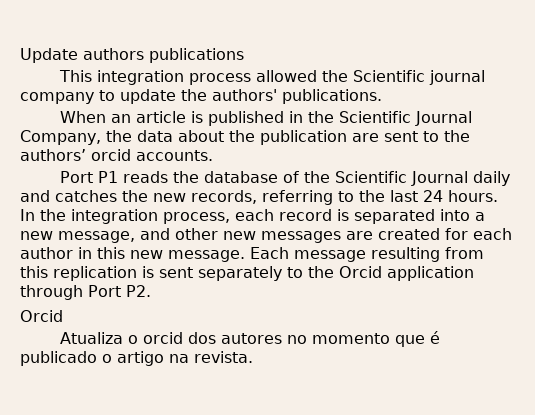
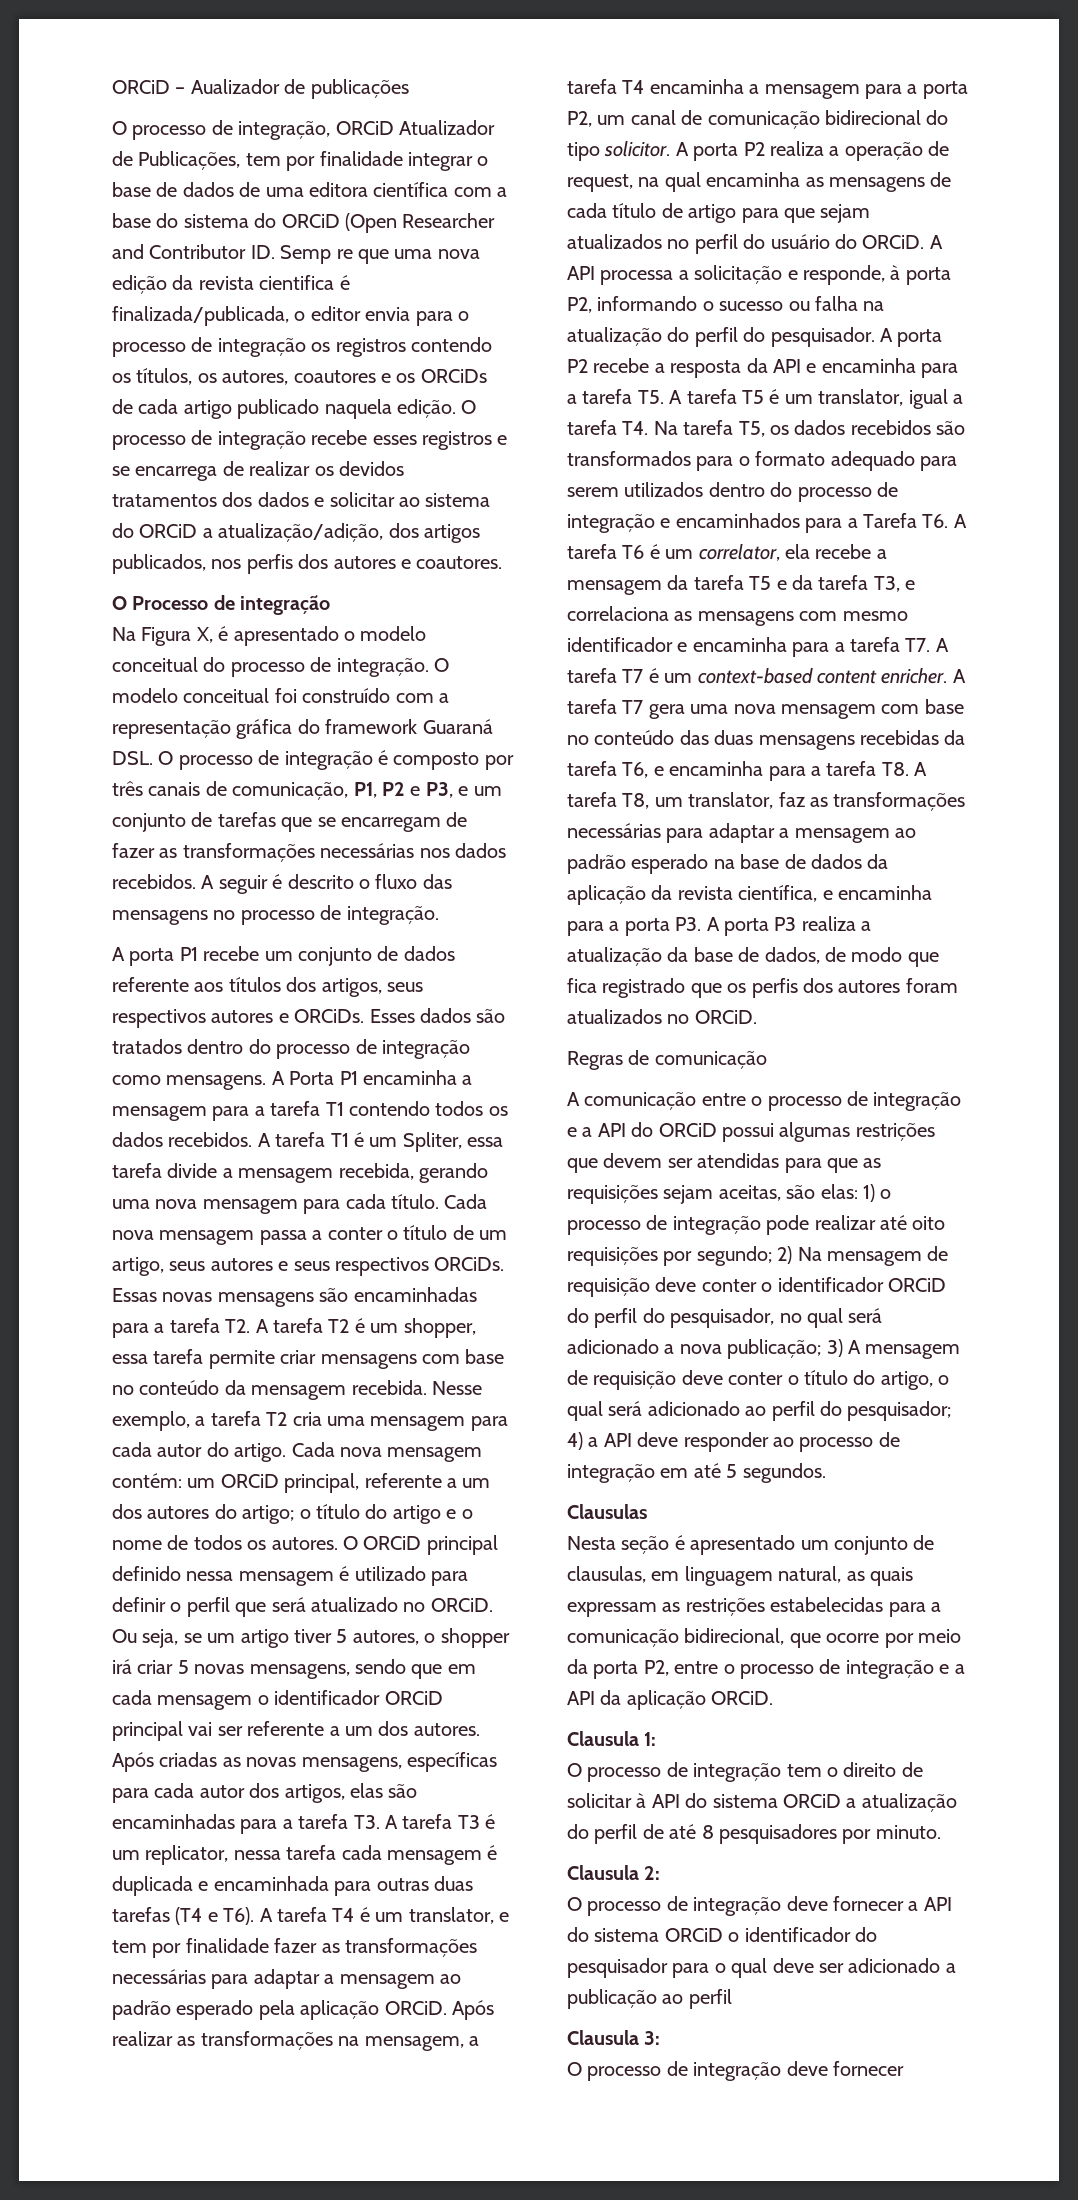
- Update authors publications
- This integration process allowed the Scientific journal company to update the authors' publications.
- When an article is published in the Scientific Journal Company, the data about the publication are sent to the authors’ orcid accounts.
- Port P1 reads the database of the Scientific Journal daily and catches the new records, referring to the last 24 hours. In the integration process, each record is separated into a new message, and other new messages are created for each author in this new message. Each message resulting from this replication is sent separately to the Orcid application through Port P2.
- Orcid
- Atualiza o orcid dos autores no momento que é publicado o artigo na revista.
+ ORCiD – Aualizador de publicações
+ O processo de integração, ORCiD Atualizador de Publicações, tem por finalidade integrar o base de dados de uma editora científica com a base do sistema do ORCiD (Open Researcher and Contributor ID. Semp re que uma nova edição da revista cientifica é finalizada/publicada, o editor envia para o processo de integração os registros contendo os títulos, os autores, coautores e os ORCiDs de cada artigo publicado naquela edição. O processo de integração recebe esses registros e se encarrega de realizar os devidos tratamentos dos dados e solicitar ao sistema do ORCiD a atualização/adição, dos artigos publicados, nos perfis dos autores e coautores.
+ O Processo de integração
+ Na Figura X, é apresentado o modelo conceitual do processo de integração. O modelo conceitual foi construído com a representação gráfica do framework Guaraná DSL. O processo de integração é composto por três canais de comunicação, P1, P2 e P3, e um conjunto de tarefas que se encarregam de fazer as transformações necessárias nos dados recebidos. A seguir é descrito o fluxo das mensagens no processo de integração.
+ A porta P1 recebe um conjunto de dados referente aos títulos dos artigos, seus respectivos autores e ORCiDs. Esses dados são tratados dentro do processo de integração como mensagens. A Porta P1 encaminha a mensagem para a tarefa T1 contendo todos os dados recebidos. A tarefa T1 é um Spliter, essa tarefa divide a mensagem recebida, gerando uma nova mensagem para cada título. Cada nova mensagem passa a conter o título de um artigo, seus autores e seus respectivos ORCiDs. Essas novas mensagens são encaminhadas para a tarefa T2. A tarefa T2 é um shopper, essa tarefa permite criar mensagens com base no conteúdo da mensagem recebida. Nesse exemplo, a tarefa T2 cria uma mensagem para cada autor do artigo. Cada nova mensagem contém: um ORCiD principal, referente a um dos autores do artigo; o título do artigo e o nome de todos os autores. O ORCiD principal definido nessa mensagem é utilizado para definir o perfil que será atualizado no ORCiD. Ou seja, se um artigo tiver 5 autores, o shopper irá criar 5 novas mensagens, sendo que em cada mensagem o identificador ORCiD principal vai ser referente a um dos autores. Após criadas as novas mensagens, específicas para cada autor dos artigos, elas são encaminhadas para a tarefa T3. A tarefa T3 é um replicator, nessa tarefa cada mensagem é duplicada e encaminhada para outras duas tarefas (T4 e T6). A tarefa T4 é um translator, e tem por finalidade fazer as transformações necessárias para adaptar a mensagem ao padrão esperado pela aplicação ORCiD. Após realizar as transformações na mensagem, a tarefa T4 encaminha a mensagem para a porta P2, um canal de comunicação bidirecional do tipo solicitor. A porta P2 realiza a operação de request, na qual encaminha as mensagens de cada título de artigo para que sejam atualizados no perfil do usuário do ORCiD. A API processa a solicitação e responde, à porta P2, informando o sucesso ou falha na atualização do perfil do pesquisador. A porta P2 recebe a resposta da API e encaminha para a tarefa T5. A tarefa T5 é um translator, igual a tarefa T4. Na tarefa T5, os dados recebidos são transformados para o formato adequado para serem utilizados dentro do processo de integração e encaminhados para a Tarefa T6. A tarefa T6 é um correlator, ela recebe a mensagem da tarefa T5 e da tarefa T3, e correlaciona as mensagens com mesmo identificador e encaminha para a tarefa T7. A tarefa T7 é um context-based content enricher. A tarefa T7 gera uma nova mensagem com base no conteúdo das duas mensagens recebidas da tarefa T6, e encaminha para a tarefa T8. A tarefa T8, um translator, faz as transformações necessárias para adaptar a mensagem ao padrão esperado na base de dados da aplicação da revista científica, e encaminha para a porta P3. A porta P3 realiza a atualização da base de dados, de modo que fica registrado que os perfis dos autores foram atualizados no ORCiD.
+ Regras de comunicação
+ A comunicação entre o processo de integração e a API do ORCiD possui algumas restrições que devem ser atendidas para que as requisições sejam aceitas, são elas: 1) o processo de integração pode realizar até oito requisições por segundo; 2) Na mensagem de requisição deve conter o identificador ORCiD do perfil do pesquisador, no qual será adicionado a nova publicação; 3) A mensagem de requisição deve conter o título do artigo, o qual será adicionado ao perfil do pesquisador; 4) a API deve responder ao processo de integração em até 5 segundos.
+ Clausulas
+ Nesta seção é apresentado um conjunto de clausulas, em linguagem natural, as quais expressam as restrições estabelecidas para a comunicação bidirecional, que ocorre por meio da porta P2, entre o processo de integração e a API da aplicação ORCiD.
+ Clausula 1:
+ O processo de integração tem o direito de solicitar à API do sistema ORCiD a atualização do perfil de até 8 pesquisadores por minuto.
+ Clausula 2:
+ O processo de integração deve fornecer a API do sistema ORCiD o identificador do pesquisador para o qual deve ser adicionado a publicação ao perfil
+ Clausula 3:
+ O processo de integração deve fornecer

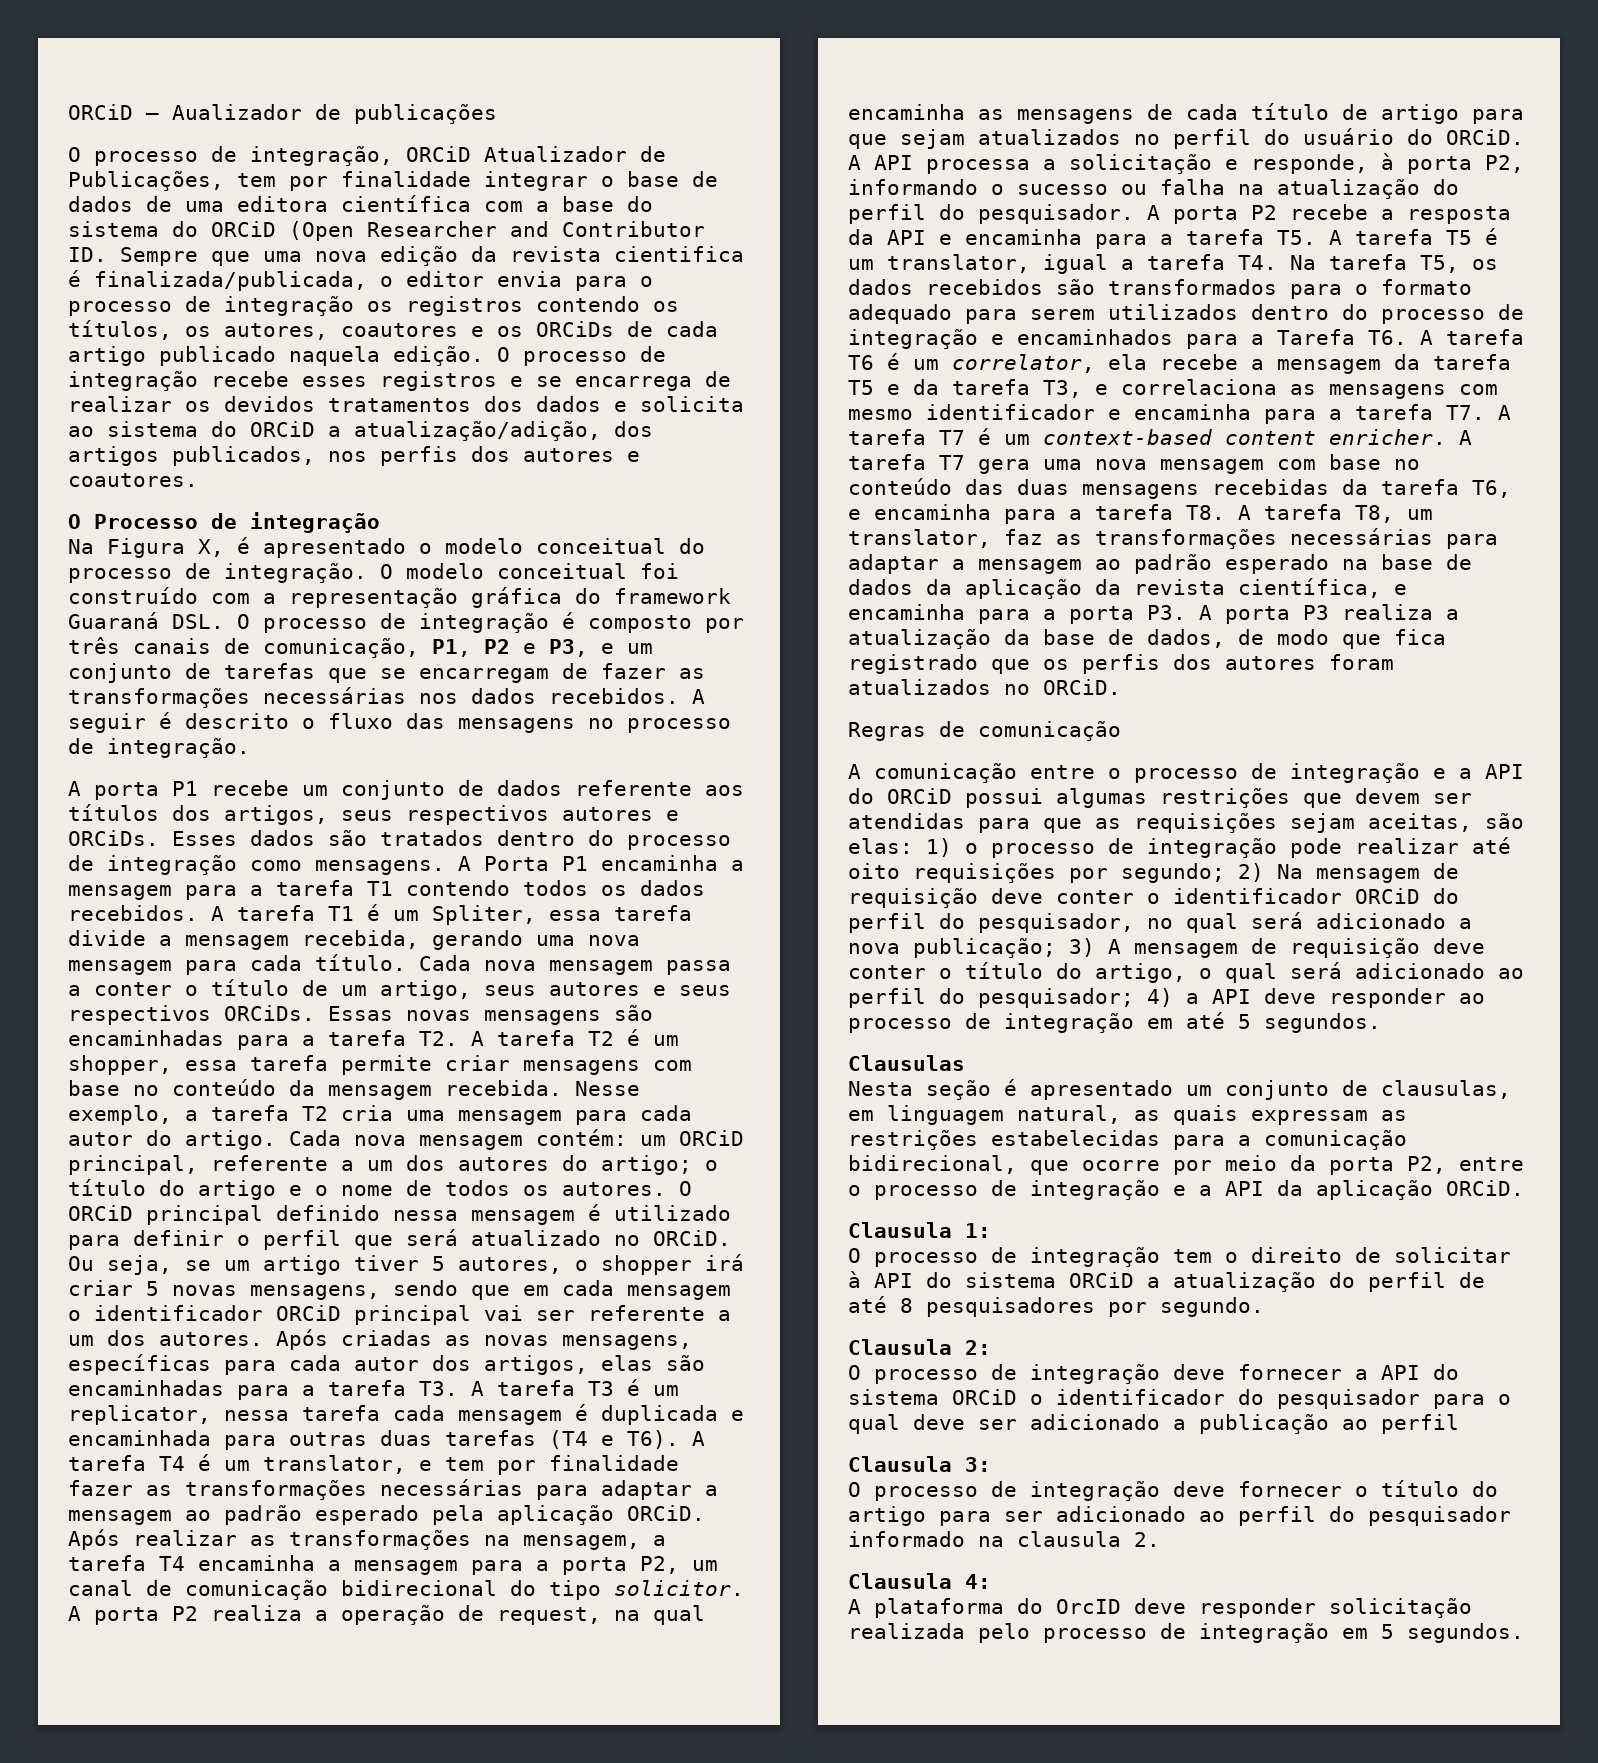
- O processo de integração, ORCiD Atualizador de Publicações, tem por finalidade integrar o base de dados de uma editora científica com a base do sistema do ORCiD (Open Researcher and Contributor ID. Semp re que uma nova edição da revista cientifica é finalizada/publicada, o editor envia para o processo de integração os registros contendo os títulos, os autores, coautores e os ORCiDs de cada artigo publicado naquela edição.
+ O processo de integração, ORCiD Atualizador de Publicações, tem por finalidade integrar o base de dados de uma editora científica com a base do sistema do ORCiD (Open Researcher and Contributor ID. Sempre que uma nova edição da revista cientifica é finalizada/publicada, o editor envia para o processo de integração os registros contendo os títulos, os autores, coautores e os ORCiDs de cada artigo publicado naquela edição.
- O processo de integração recebe esses registros e se encarrega de realizar os devidos tratamentos dos dados e solicitar ao sistema do ORCiD a atualização/adição, dos artigos publicados, nos perfis dos autores e coautores.
+ O processo de integração recebe esses registros e se encarrega de realizar os devidos tratamentos dos dados e solicita ao sistema do ORCiD a atualização/adição, dos artigos publicados, nos perfis dos autores e coautores.
- O processo de integração tem o direito de solicitar à API do sistema ORCiD a atualização do perfil de até 8 pesquisadores por minuto.
+ O processo de integração tem o direito de solicitar à API do sistema ORCiD a atualização do perfil de até 8 pesquisadores por segundo.
  Clausula 3:
- O processo de integração deve fornecer
+ O processo de integração deve fornecer o título do artigo para ser adicionado ao perfil do pesquisador informado na clausula 2.
+ Clausula 4:
+ A plataforma do OrcID deve responder solicitação realizada pelo processo de integração em 5 segundos.

